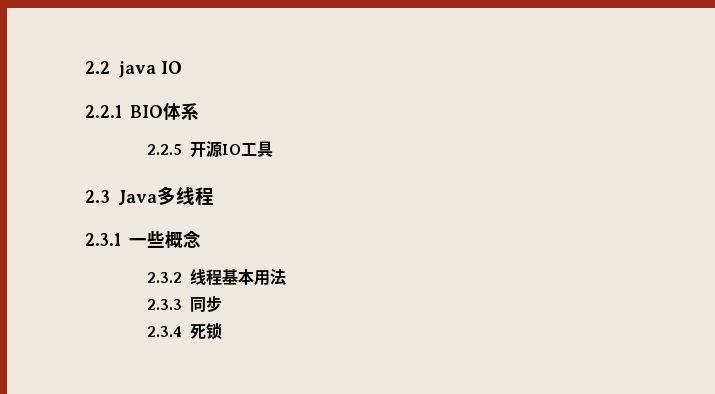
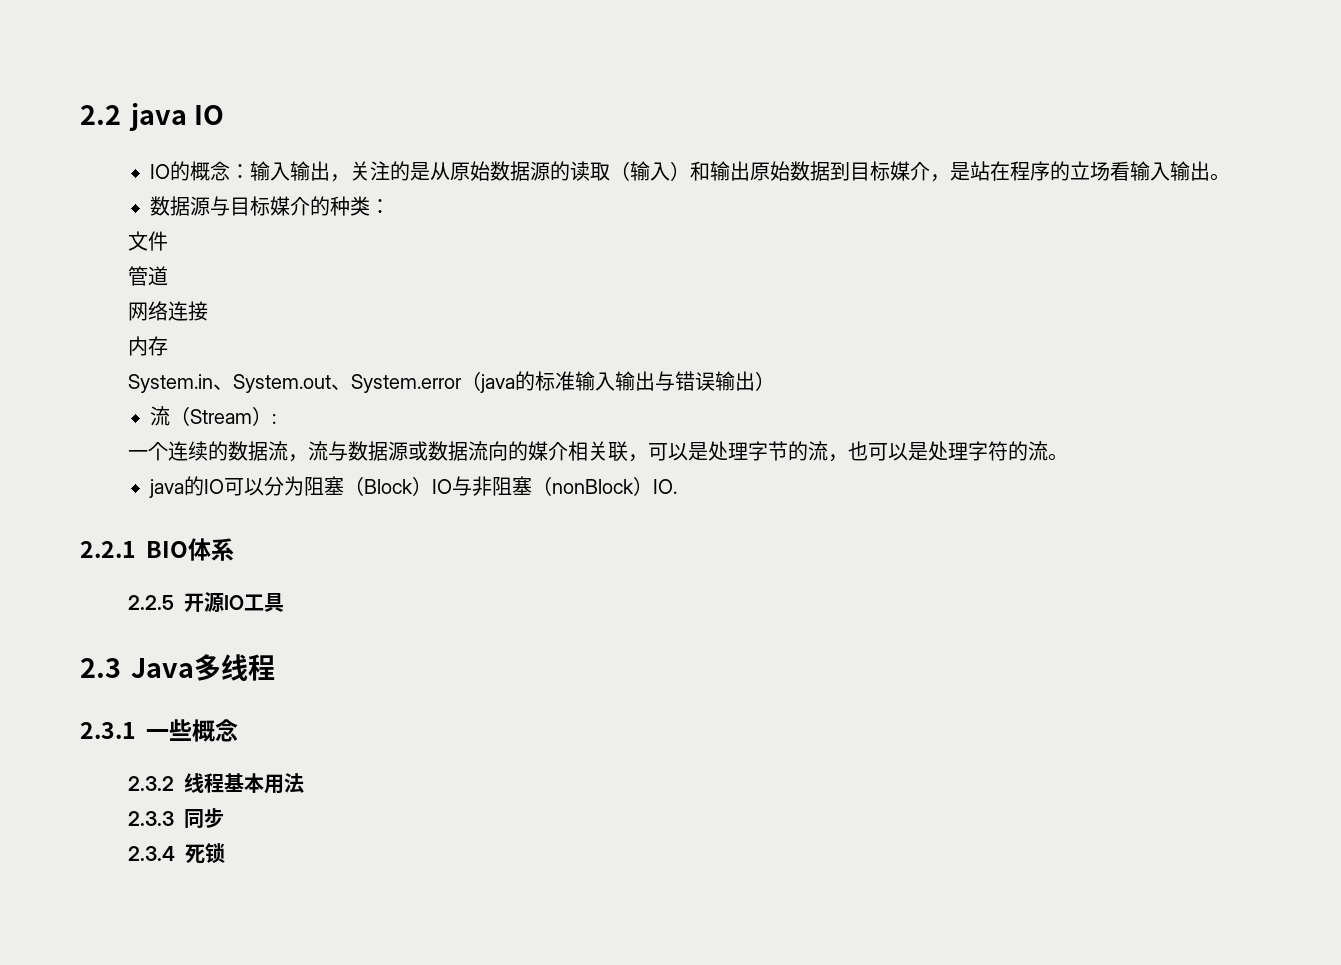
+ IO的概念：输入输出，关注的是从原始数据源的读取（输入）和输出原始数据到目标媒介，是站在程序的立场看输入输出。
+ 数据源与目标媒介的种类：
+ 文件
+ 管道
+ 网络连接
+ 内存
+ System.in、System.out、System.error（java的标准输入输出与错误输出）
+ 流（Stream）:
+ 一个连续的数据流，流与数据源或数据流向的媒介相关联，可以是处理字节的流，也可以是处理字符的流。
+ java的IO可以分为阻塞（Block）IO与非阻塞（nonBlock）IO.

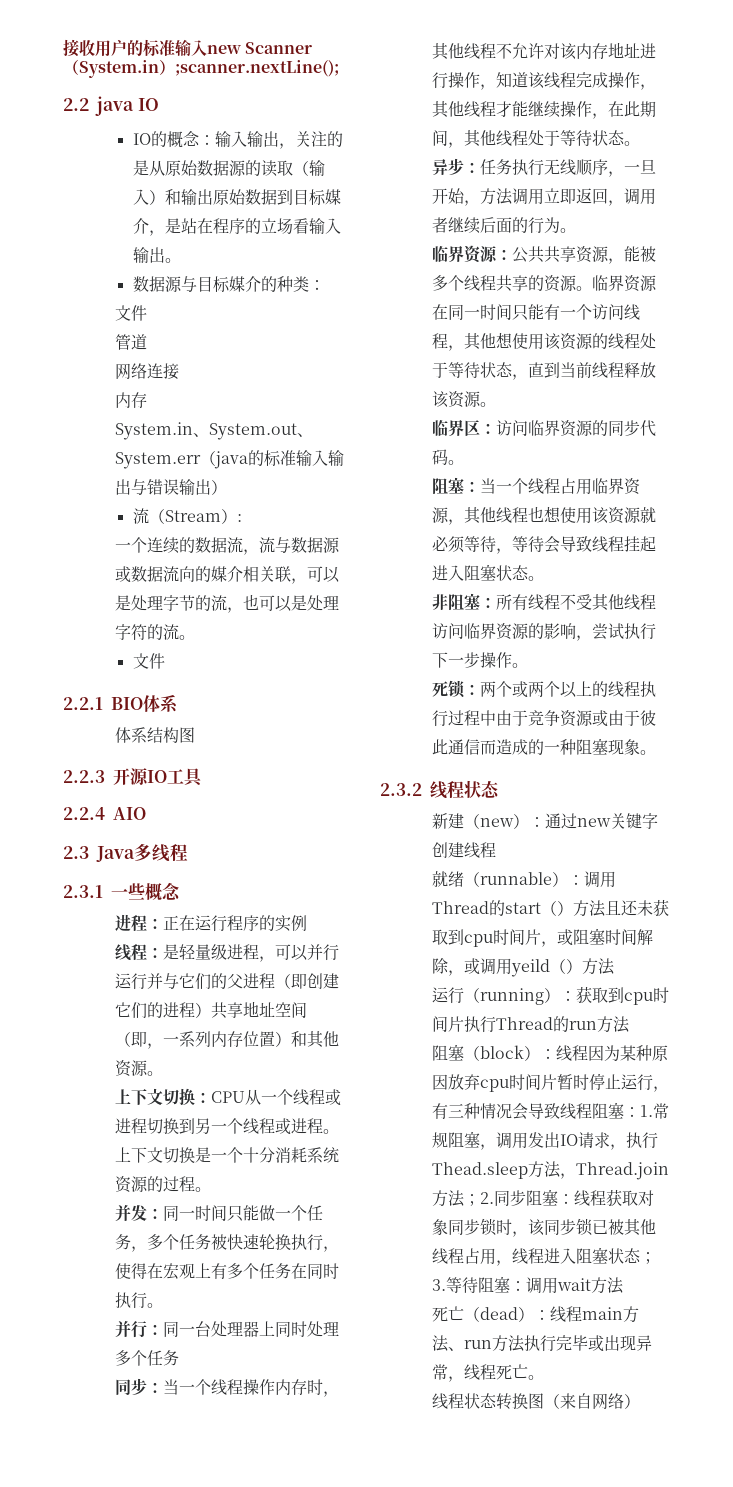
+ 接收用户的标准输入new Scanner（System.in）;scanner.nextLine();
- System.in、System.out、System.error（java的标准输入输出与错误输出）
+ System.in、System.out、System.err（java的标准输入输出与错误输出）
  一个连续的数据流，流与数据源或数据流向的媒介相关联，可以是处理字节的流，也可以是处理字符的流。
- java的IO可以分为阻塞（Block）IO与非阻塞（nonBlock）IO.
+ 文件
- 2.2.5开源IO工具
+ 体系结构图
+ 2.2.3开源IO工具
+ 2.2.4 AIO
- 2.3.2线程基本用法
- 2.3.3同步
- 2.3.4死锁
+ 进程：正在运行程序的实例
+ 线程：是轻量级进程，可以并行运行并与它们的父进程（即创建它们的进程）共享地址空间（即，一系列内存位置）和其他资源。
+ 上下文切换：CPU从一个线程或进程切换到另一个线程或进程。上下文切换是一个十分消耗系统资源的过程。
+ 并发：同一时间只能做一个任务，多个任务被快速轮换执行，使得在宏观上有多个任务在同时执行。
+ 并行：同一台处理器上同时处理多个任务
+ 同步：当一个线程操作内存时，其他线程不允许对该内存地址进行操作，知道该线程完成操作，其他线程才能继续操作，在此期间，其他线程处于等待状态。
+ 异步：任务执行无线顺序，一旦开始，方法调用立即返回，调用者继续后面的行为。
+ 临界资源：公共共享资源，能被多个线程共享的资源。临界资源在同一时间只能有一个访问线程，其他想使用该资源的线程处于等待状态，直到当前线程释放该资源。
+ 临界区：访问临界资源的同步代码。
+ 阻塞：当一个线程占用临界资源，其他线程也想使用该资源就必须等待，等待会导致线程挂起进入阻塞状态。
+ 非阻塞：所有线程不受其他线程访问临界资源的影响，尝试执行下一步操作。
+ 死锁：两个或两个以上的线程执行过程中由于竞争资源或由于彼此通信而造成的一种阻塞现象。
+ 2.3.2线程状态
+ 新建（new）：通过new关键字创建线程
+ 就绪（runnable）：调用Thread的start（）方法且还未获取到cpu时间片，或阻塞时间解除，或调用yeild（）方法
+ 运行（running）：获取到cpu时间片执行Thread的run方法
+ 阻塞（block）：线程因为某种原因放弃cpu时间片暂时停止运行，有三种情况会导致线程阻塞：1.常规阻塞，调用发出IO请求，执行Thead.sleep方法，Thread.join方法；2.同步阻塞：线程获取对象同步锁时，该同步锁已被其他线程占用，线程进入阻塞状态；3.等待阻塞：调用wait方法
+ 死亡（dead）：线程main方法、run方法执行完毕或出现异常，线程死亡。
+ 线程状态转换图（来自网络）

